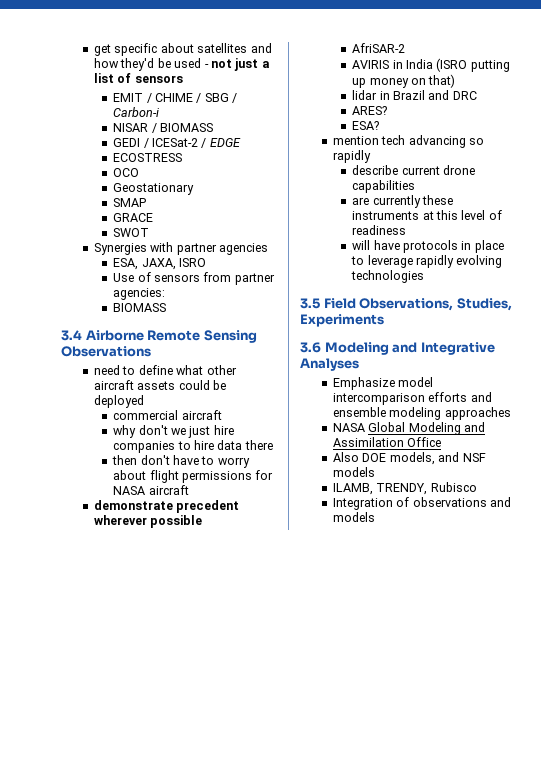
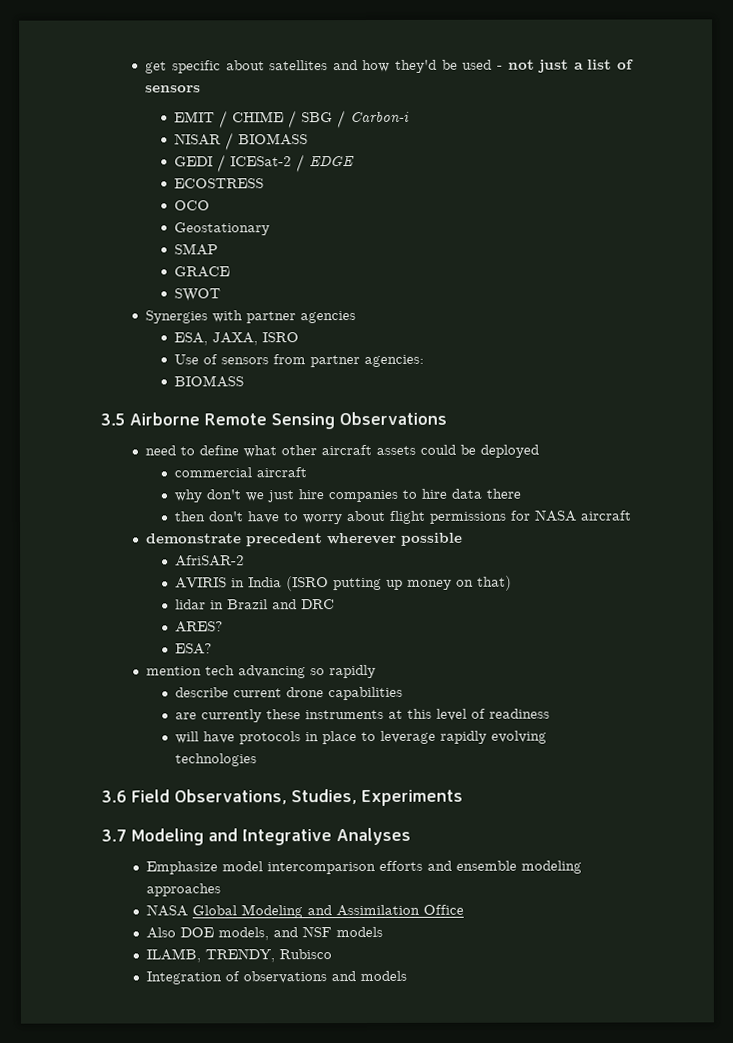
- 3.4 Airborne Remote Sensing Observations
+ 3.5 Airborne Remote Sensing Observations
- 3.5 Field Observations, Studies, Experiments
+ 3.6 Field Observations, Studies, Experiments
- 3.6 Modeling and Integrative Analyses
+ 3.7 Modeling and Integrative Analyses

